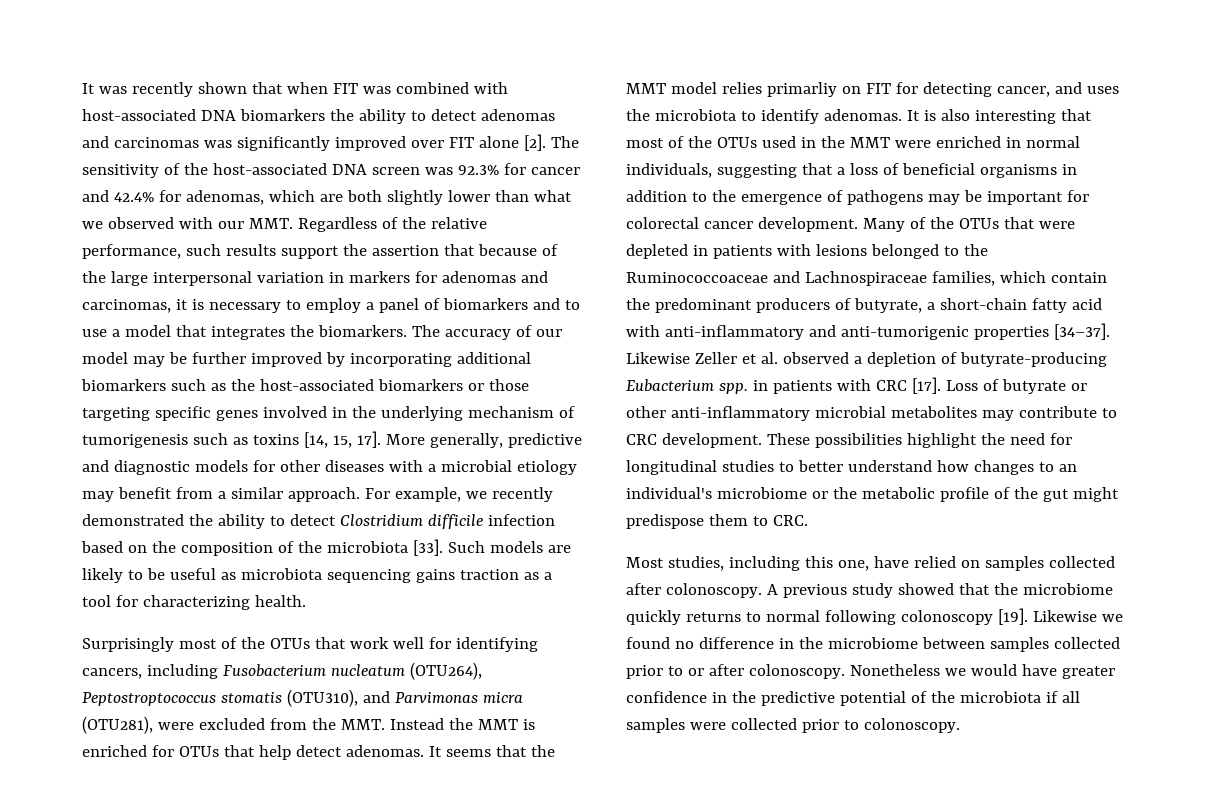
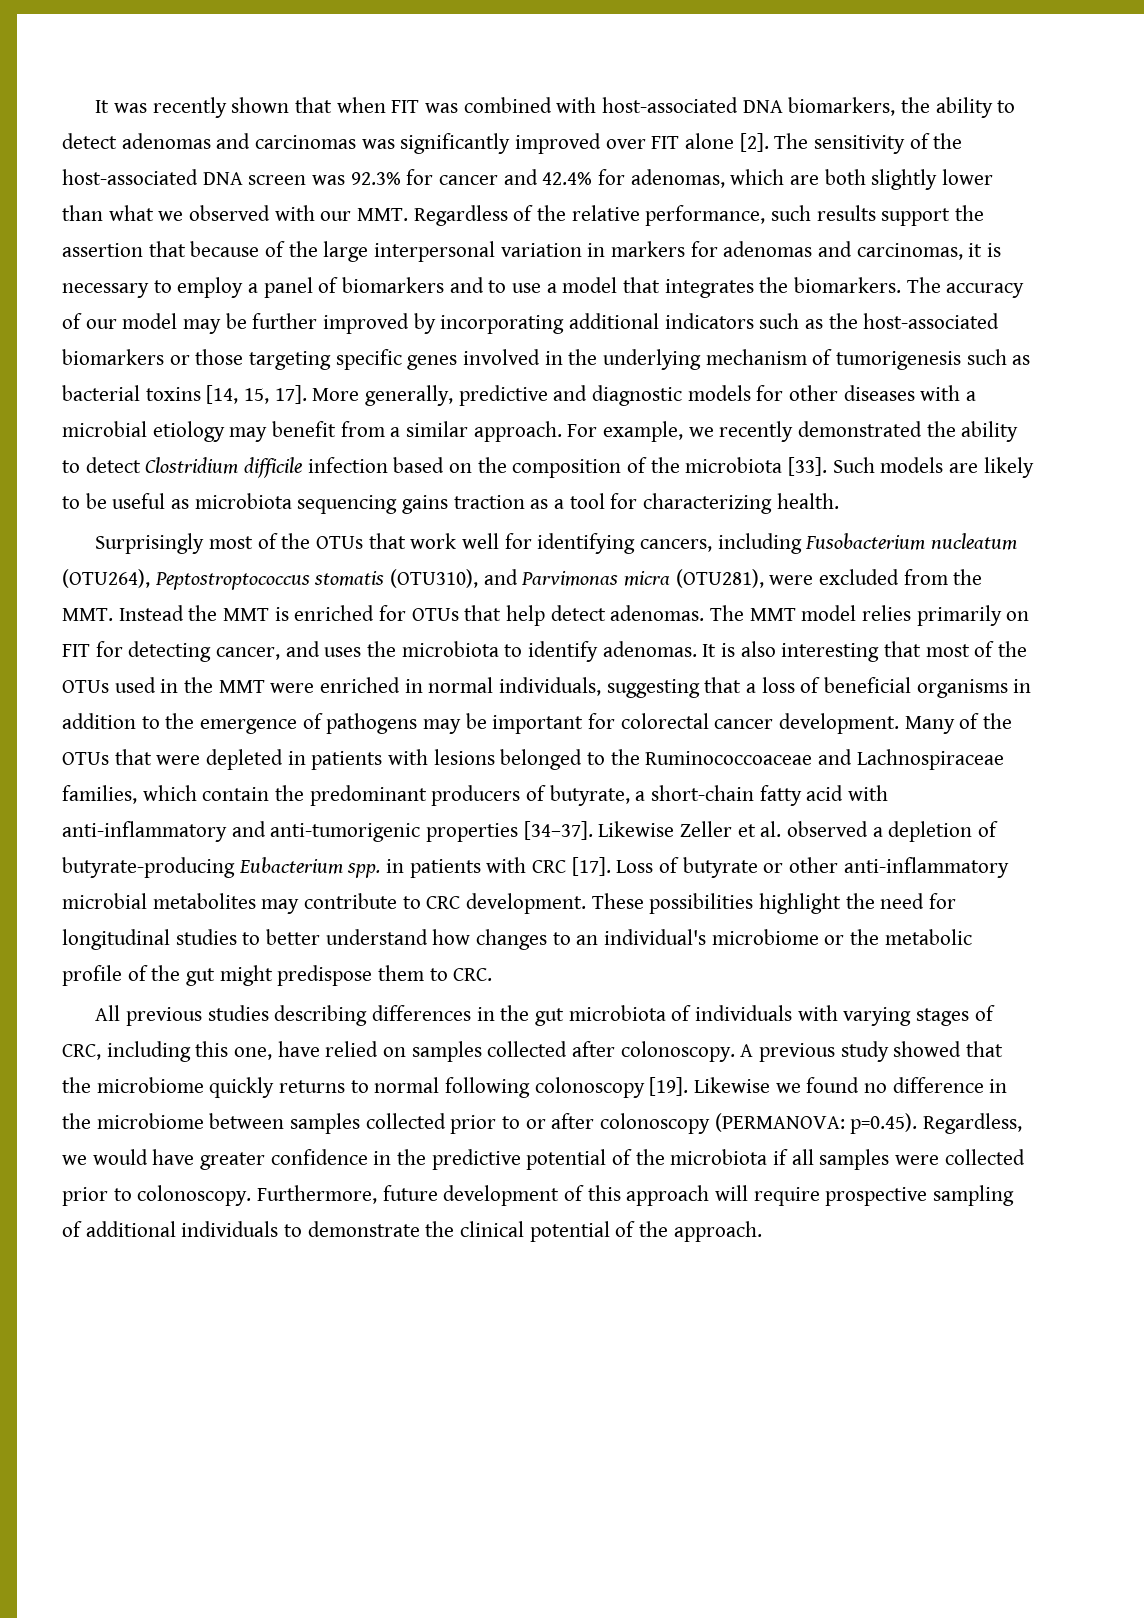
- It was recently shown that when FIT was combined with host-associated DNA biomarkers the ability to detect adenomas and carcinomas was significantly improved over FIT alone [2].
+ It was recently shown that when FIT was combined with host-associated DNA biomarkers, the ability to detect adenomas and carcinomas was significantly improved over FIT alone [2].
- The accuracy of our model may be further improved by incorporating additional biomarkers such as the host-associated biomarkers or those targeting specific genes involved in the underlying mechanism of tumorigenesis such as toxins [14, 15, 17].
+ The accuracy of our model may be further improved by incorporating additional indicators such as the host-associated biomarkers or those targeting specific genes involved in the underlying mechanism of tumorigenesis such as bacterial toxins [14, 15, 17].
- It seems that the MMT model relies primarliy on FIT for detecting cancer, and uses the microbiota to identify adenomas.
+ The MMT model relies primarily on FIT for detecting cancer, and uses the microbiota to identify adenomas.
- Most studies, including this one, have relied on samples collected after colonoscopy.
+ All previous studies describing differences in the gut microbiota of individuals with varying stages of CRC, including this one, have relied on samples collected after colonoscopy.
- Likewise we found no difference in the microbiome between samples collected prior to or after colonoscopy. Nonetheless we would have greater confidence in the predictive potential of the microbiota if all samples were collected prior to colonoscopy.
+ Likewise we found no difference in the microbiome between samples collected prior to or after colonoscopy (PERMANOVA: p=0.45). Regardless, we would have greater confidence in the predictive potential of the microbiota if all samples were collected prior to colonoscopy.
+ Furthermore, future development of this approach will require prospective sampling of additional individuals to demonstrate the clinical potential of the approach.

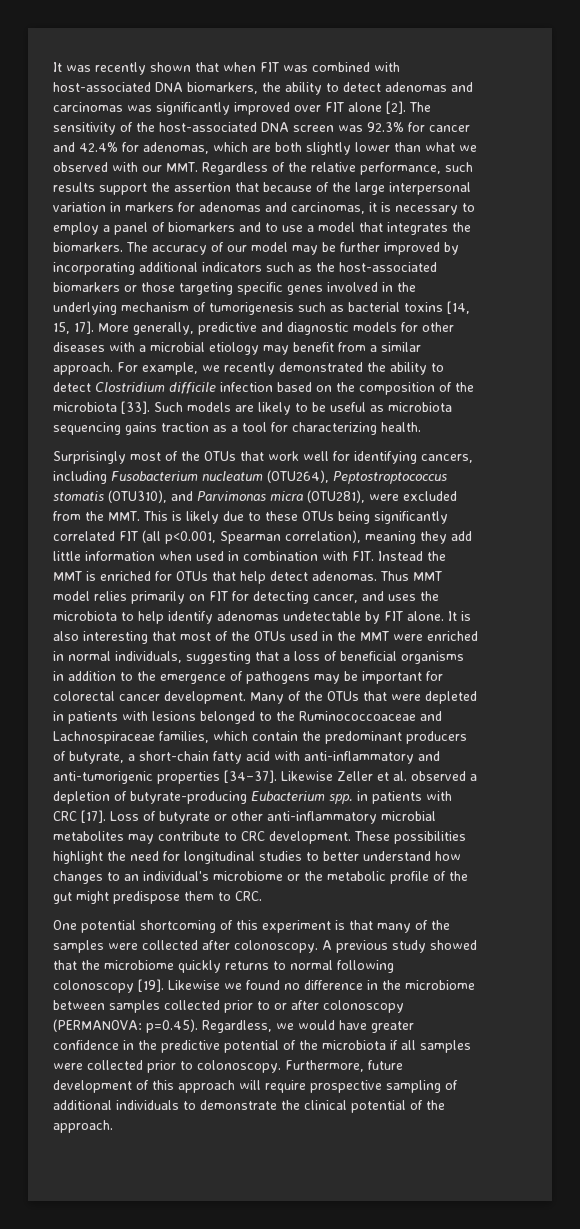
- Surprisingly most of the OTUs that work well for identifying cancers, including Fusobacterium nucleatum (OTU264), Peptostroptococcus stomatis (OTU310), and Parvimonas micra (OTU281), were excluded from the MMT. Instead the MMT is enriched for OTUs that help detect adenomas.
+ Surprisingly most of the OTUs that work well for identifying cancers, including Fusobacterium nucleatum (OTU264), Peptostroptococcus stomatis (OTU310), and Parvimonas micra (OTU281), were excluded from the MMT. This is likely due to these OTUs being significantly correlated FIT (all p<0.001, Spearman correlation), meaning they add little information when used in combination with FIT. Instead the MMT is enriched for OTUs that help detect adenomas.
- The MMT model relies primarily on FIT for detecting cancer, and uses the microbiota to identify adenomas.
+ Thus MMT model relies primarily on FIT for detecting cancer, and uses the microbiota to help identify adenomas undetectable by FIT alone.
- All previous studies describing differences in the gut microbiota of individuals with varying stages of CRC, including this one, have relied on samples collected after colonoscopy.
+ One potential shortcoming of this experiment is that many of the samples were collected after colonoscopy.

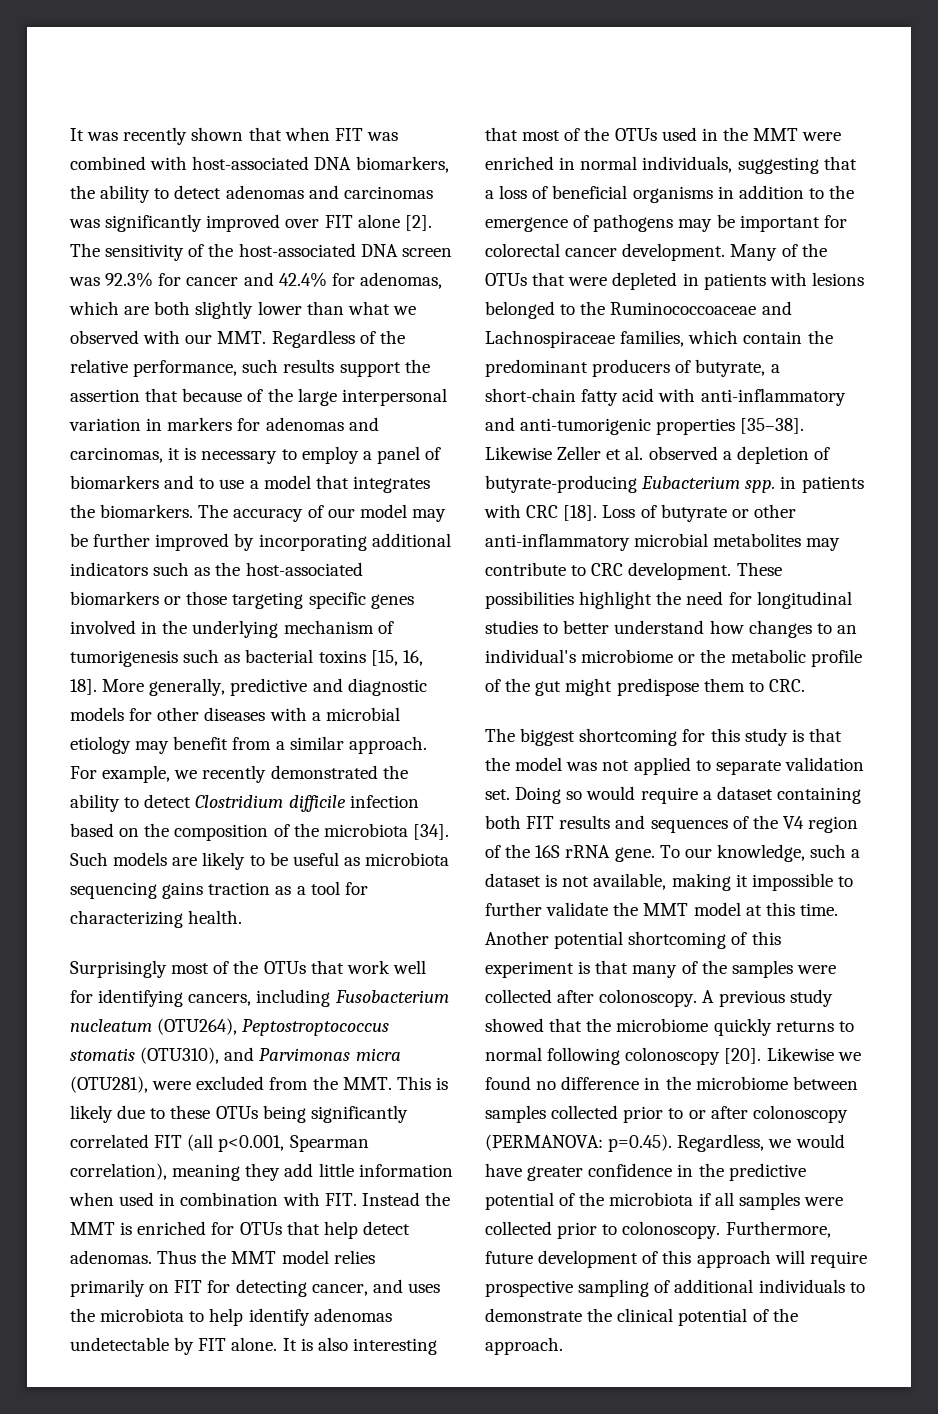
- The accuracy of our model may be further improved by incorporating additional indicators such as the host-associated biomarkers or those targeting specific genes involved in the underlying mechanism of tumorigenesis such as bacterial toxins [14, 15, 17].
+ The accuracy of our model may be further improved by incorporating additional indicators such as the host-associated biomarkers or those targeting specific genes involved in the underlying mechanism of tumorigenesis such as bacterial toxins [15, 16, 18].
- For example, we recently demonstrated the ability to detect Clostridium difficile infection based on the composition of the microbiota [33].
+ For example, we recently demonstrated the ability to detect Clostridium difficile infection based on the composition of the microbiota [34].
- Thus MMT model relies primarily on FIT for detecting cancer, and uses the microbiota to help identify adenomas undetectable by FIT alone.
+ Thus the MMT model relies primarily on FIT for detecting cancer, and uses the microbiota to help identify adenomas undetectable by FIT alone.
- Many of the OTUs that were depleted in patients with lesions belonged to the Ruminococcoaceae and Lachnospiraceae families, which contain the predominant producers of butyrate, a short-chain fatty acid with anti-inflammatory and anti-tumorigenic properties [34–37].
+ Many of the OTUs that were depleted in patients with lesions belonged to the Ruminococcoaceae and Lachnospiraceae families, which contain the predominant producers of butyrate, a short-chain fatty acid with anti-inflammatory and anti-tumorigenic properties [35–38].
- Likewise Zeller et al. observed a depletion of butyrate-producing Eubacterium spp. in patients with CRC [17].
+ Likewise Zeller et al. observed a depletion of butyrate-producing Eubacterium spp. in patients with CRC [18].
- One potential shortcoming of this experiment is that many of the samples were collected after colonoscopy.
+ The biggest shortcoming for this study is that the model was not applied to separate validation set. Doing so would require a dataset containing both FIT results and sequences of the V4 region of the 16S rRNA gene. To our knowledge, such a dataset is not available, making it impossible to further validate the MMT model at this time. Another potential shortcoming of this experiment is that many of the samples were collected after colonoscopy.
- A previous study showed that the microbiome quickly returns to normal following colonoscopy [19].
+ A previous study showed that the microbiome quickly returns to normal following colonoscopy [20].

